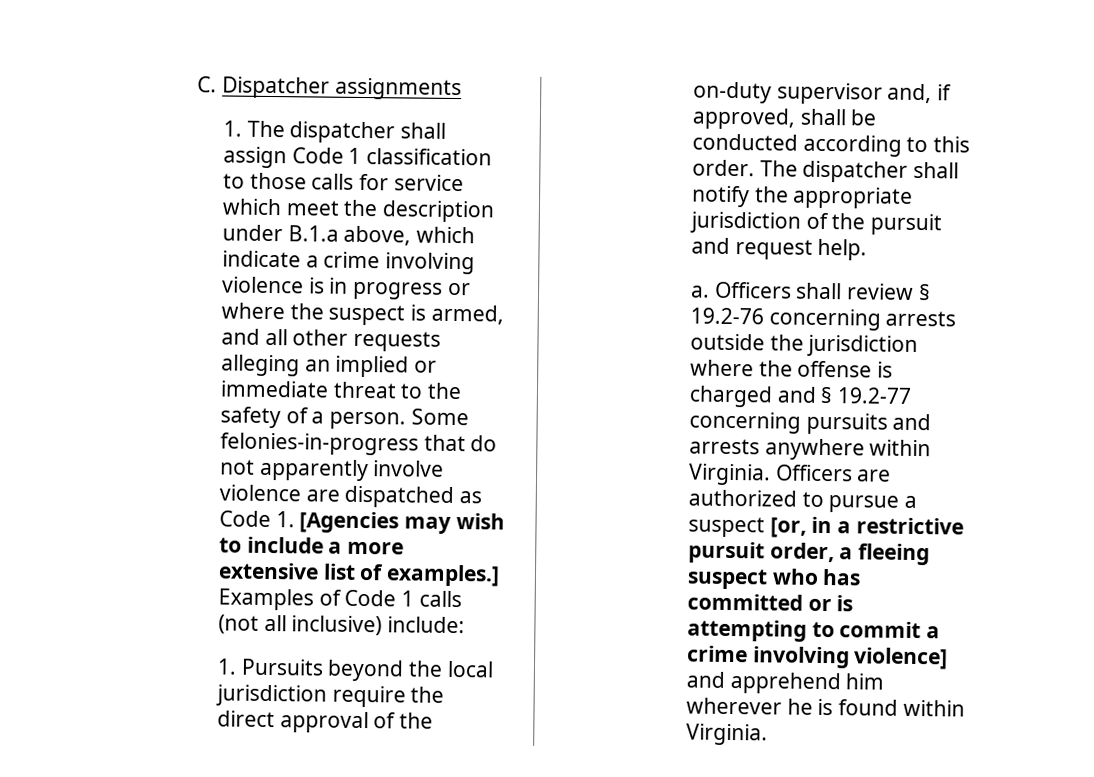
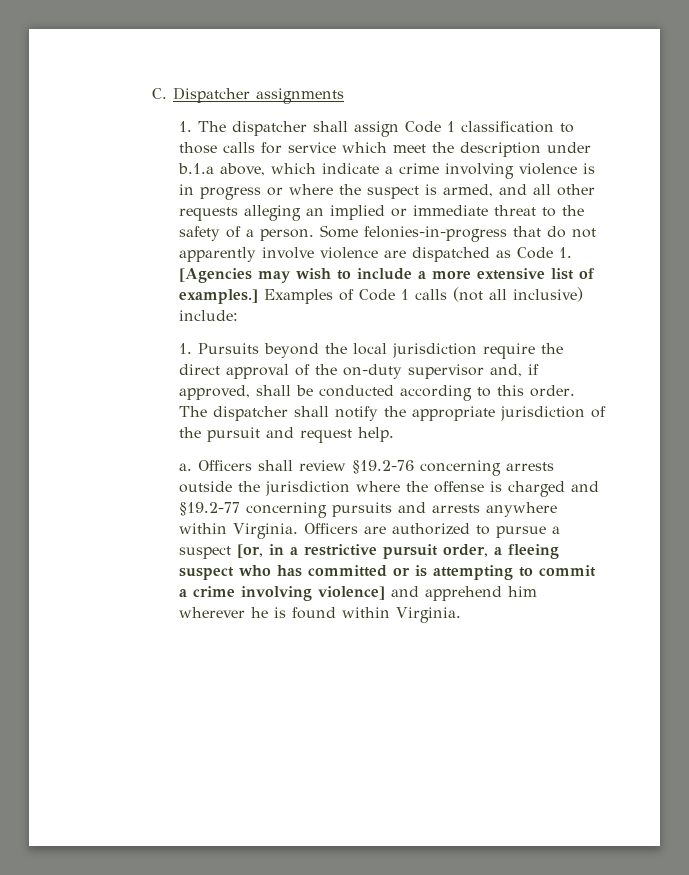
- 1. The dispatcher shall assign Code 1 classification to those calls for service which meet the description under B.1.a above, which indicate a crime involving violence is in progress or where the suspect is armed, and all other requests alleging an implied or immediate threat to the safety of a person.
+ 1. The dispatcher shall assign Code 1 classification to those calls for service which meet the description under b.1.a above, which indicate a crime involving violence is in progress or where the suspect is armed, and all other requests alleging an implied or immediate threat to the safety of a person.
- Officers shall review § 19.2-76 concerning arrests outside the jurisdiction where the offense is charged and § 19.2-77 concerning pursuits and arrests anywhere within Virginia.
+ Officers shall review §19.2-76 concerning arrests outside the jurisdiction where the offense is charged and §19.2-77 concerning pursuits and arrests anywhere within Virginia.

